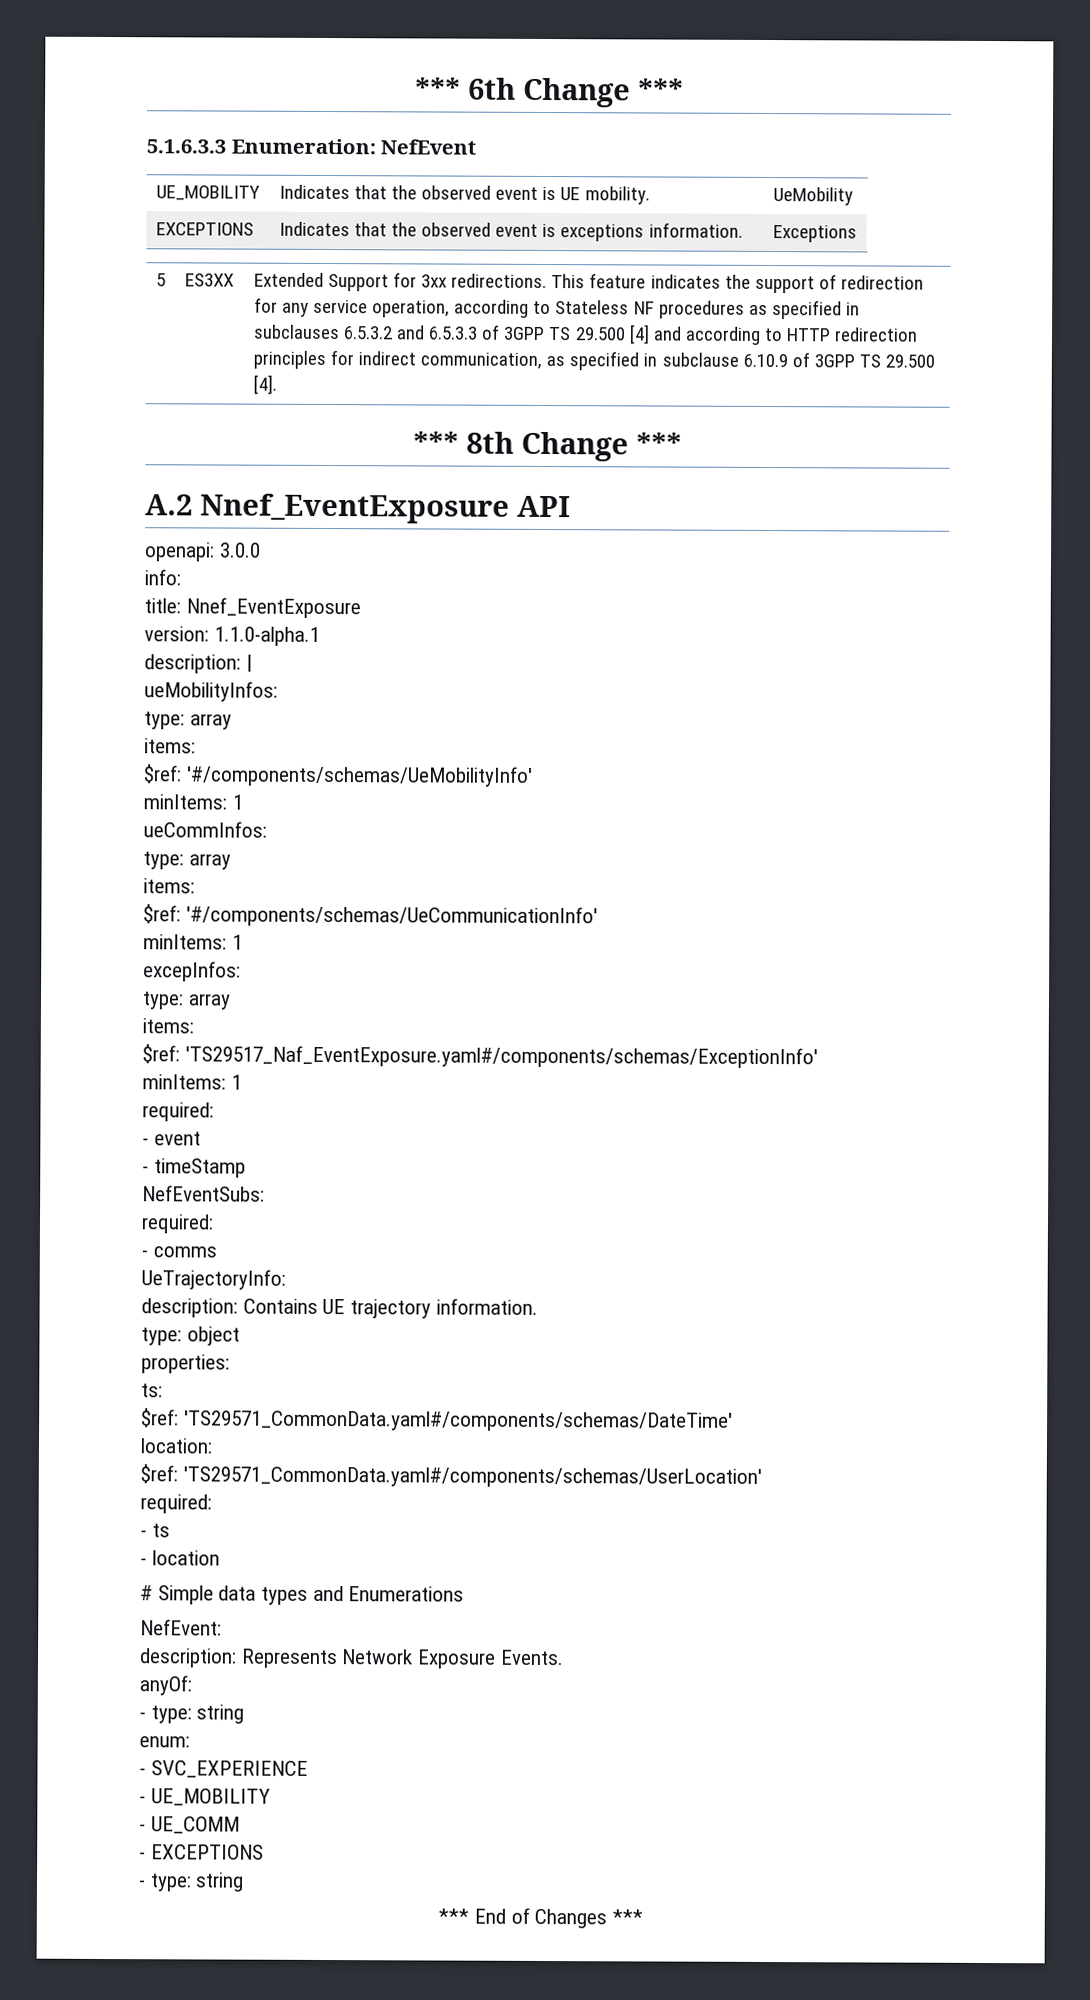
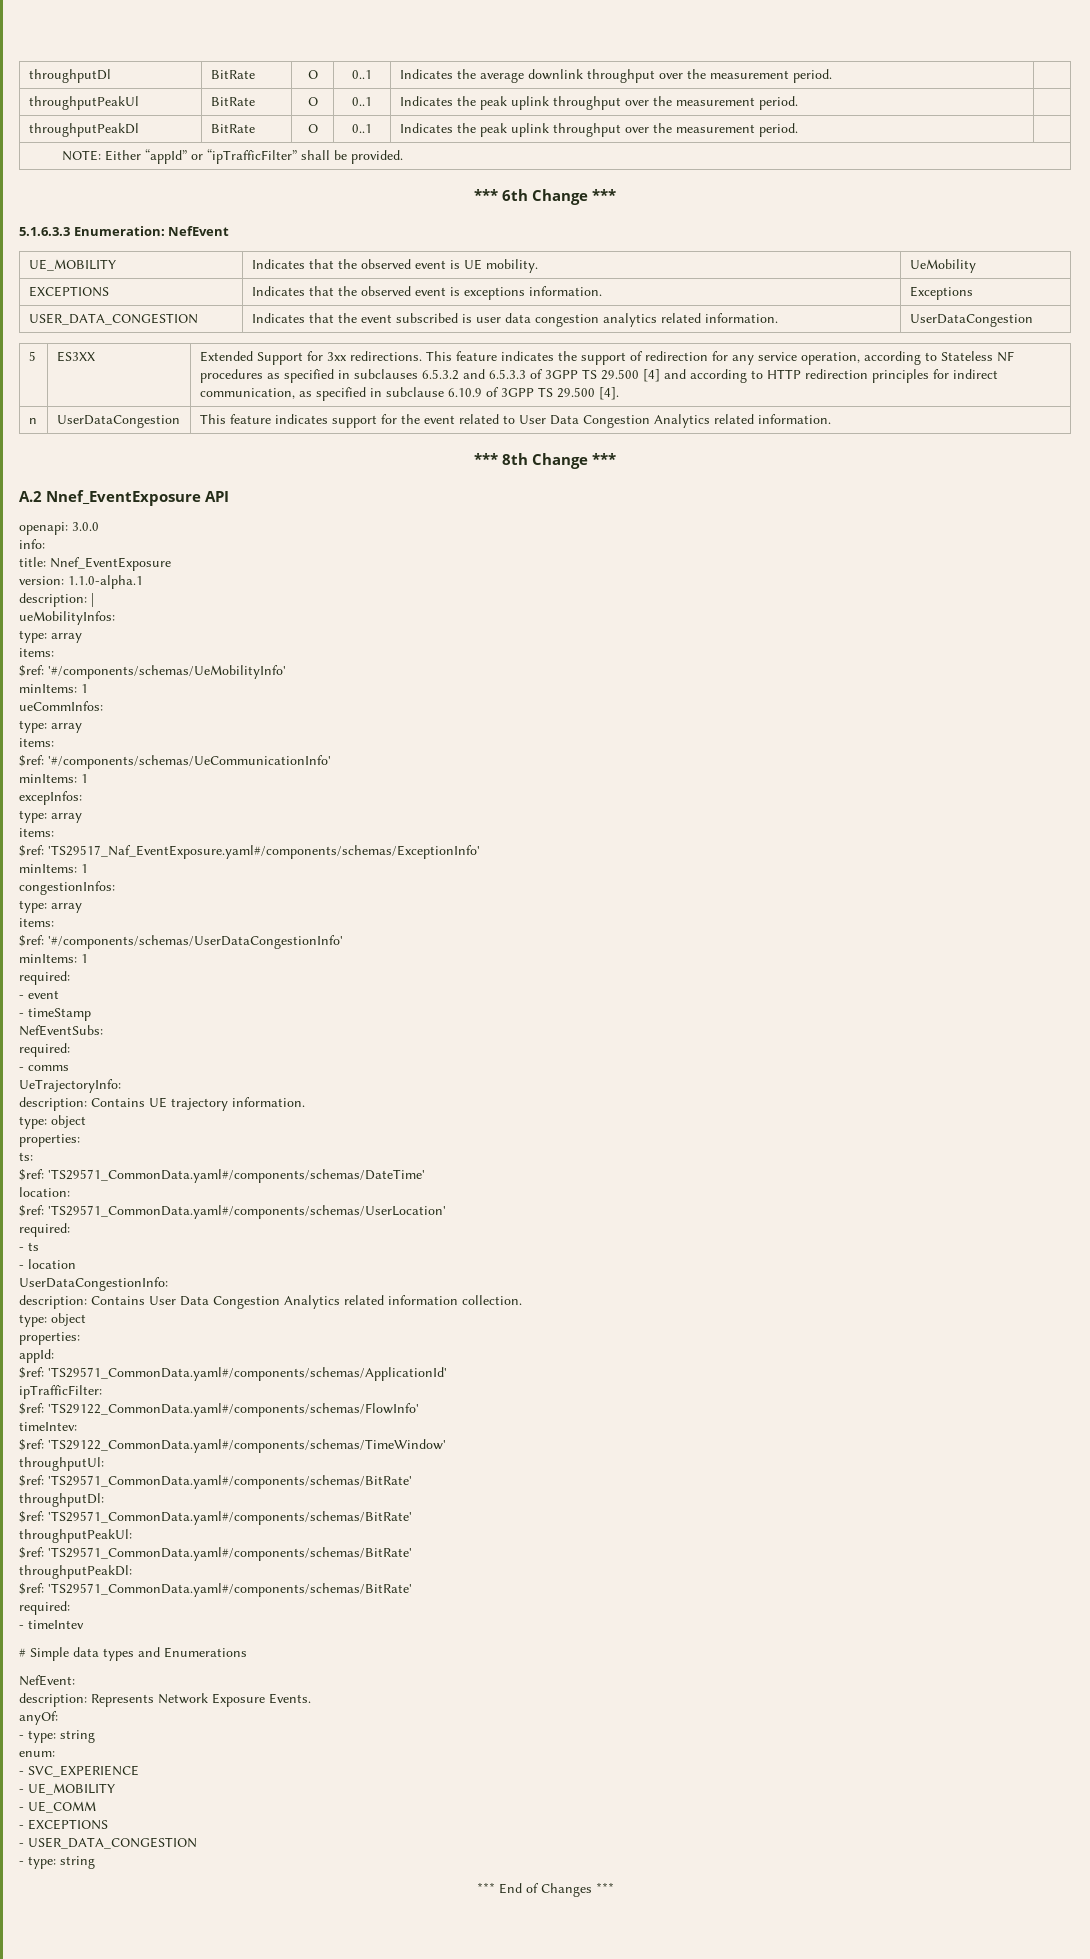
+ throughputDl | BitRate | O | 0..1 | Indicates the average downlink throughput over the measurement period. |
+ throughputPeakUl | BitRate | O | 0..1 | Indicates the peak uplink throughput over the measurement period. |
+ throughputPeakDl | BitRate | O | 0..1 | Indicates the peak uplink throughput over the measurement period. |
+ NOTE: Either “appId” or “ipTrafficFilter” shall be provided.
+ USER_DATA_CONGESTION | Indicates that the event subscribed is user data congestion analytics related information. | UserDataCongestion
+ n | UserDataCongestion | This feature indicates support for the event related to User Data Congestion Analytics related information.
+ congestionInfos:
+ type: array
+ items:
+ $ref: '#/components/schemas/UserDataCongestionInfo'
+ minItems: 1
+ UserDataCongestionInfo:
+ description: Contains User Data Congestion Analytics related information collection.
+ type: object
+ properties:
+ appId:
+ $ref: 'TS29571_CommonData.yaml#/components/schemas/ApplicationId'
+ ipTrafficFilter:
+ $ref: 'TS29122_CommonData.yaml#/components/schemas/FlowInfo'
+ timeIntev:
+ $ref: 'TS29122_CommonData.yaml#/components/schemas/TimeWindow'
+ throughputUl:
+ $ref: 'TS29571_CommonData.yaml#/components/schemas/BitRate'
+ throughputDl:
+ $ref: 'TS29571_CommonData.yaml#/components/schemas/BitRate'
+ throughputPeakUl:
+ $ref: 'TS29571_CommonData.yaml#/components/schemas/BitRate'
+ throughputPeakDl:
+ $ref: 'TS29571_CommonData.yaml#/components/schemas/BitRate'
+ required:
+ - timeIntev
+ - USER_DATA_CONGESTION

